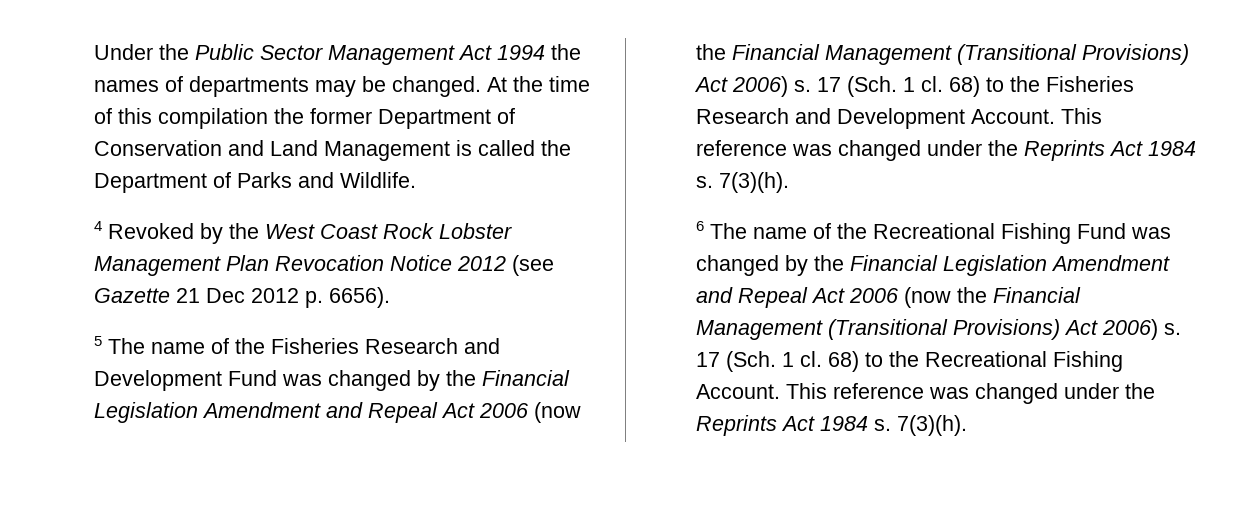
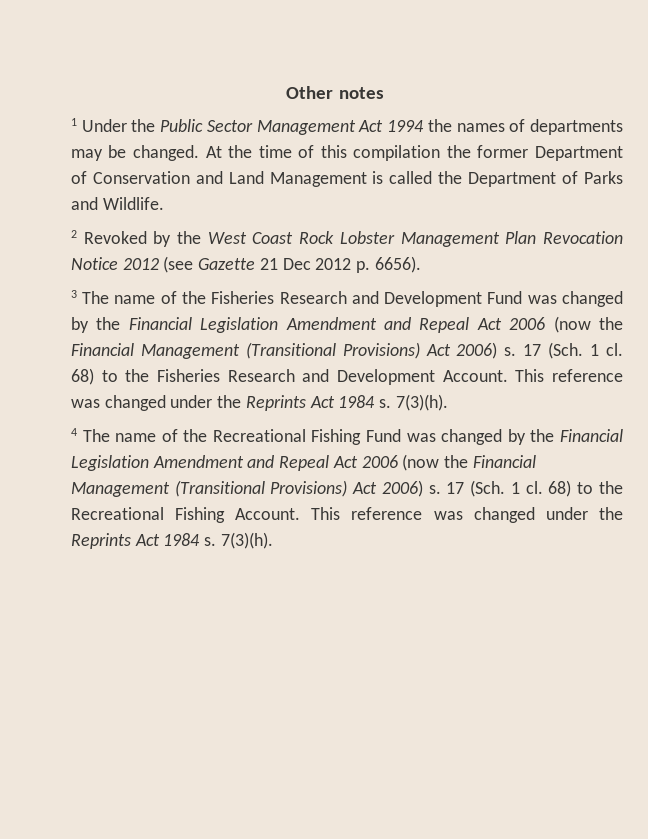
- Under the Public Sector Management Act 1994 the names of departments may be changed.
+ Other notes
+ 1 Under the Public Sector Management Act 1994 the names of departments may be changed.
- 4 Revoked by the West Coast Rock Lobster Management Plan Revocation Notice 2012 (see Gazette 21 Dec 2012 p. 6656).
+ 2 Revoked by the West Coast Rock Lobster Management Plan Revocation Notice 2012 (see Gazette 21 Dec 2012 p. 6656).
- 5 The name of the Fisheries Research and Development Fund was changed by the Financial Legislation Amendment and Repeal Act 2006 (now the Financial Management (Transitional Provisions) Act 2006) s.
+ 3 The name of the Fisheries Research and Development Fund was changed by the Financial Legislation Amendment and Repeal Act 2006 (now the Financial Management (Transitional Provisions) Act 2006) s.
- 6 The name of the Recreational Fishing Fund was changed by the Financial Legislation Amendment and Repeal Act 2006 (now the Financial Management (Transitional Provisions) Act 2006) s.
+ 4 The name of the Recreational Fishing Fund was changed by the Financial Legislation Amendment and Repeal Act 2006 (now the Financial Management (Transitional Provisions) Act 2006) s.

